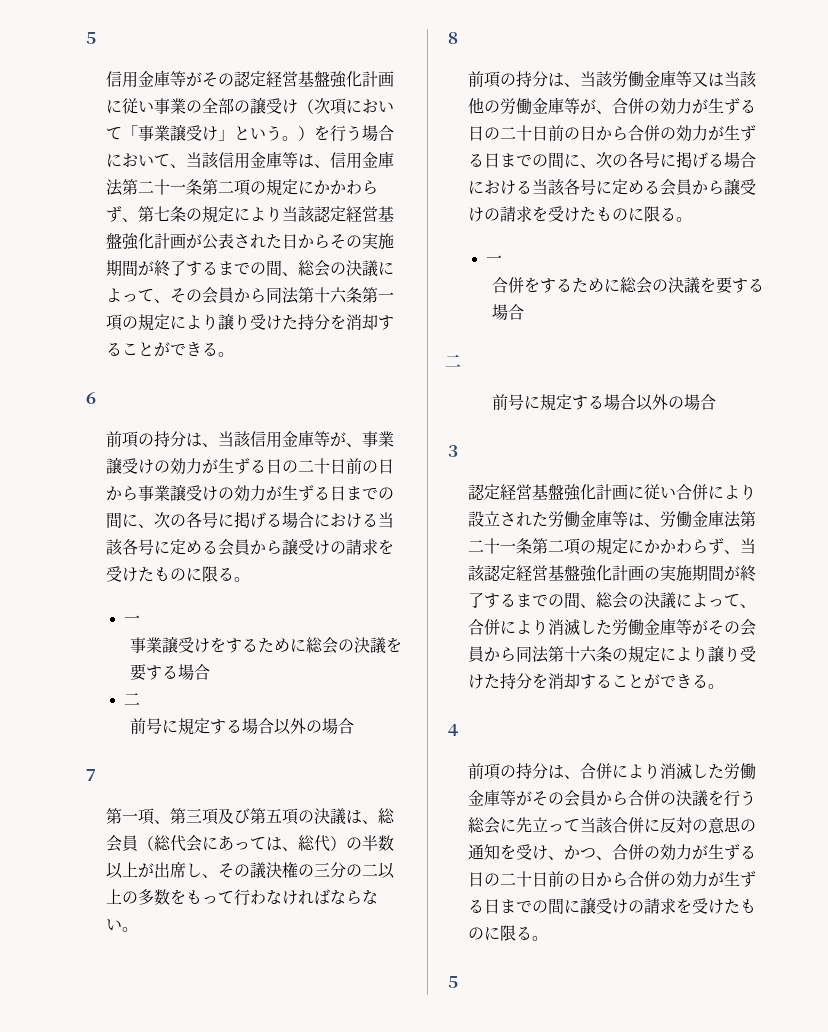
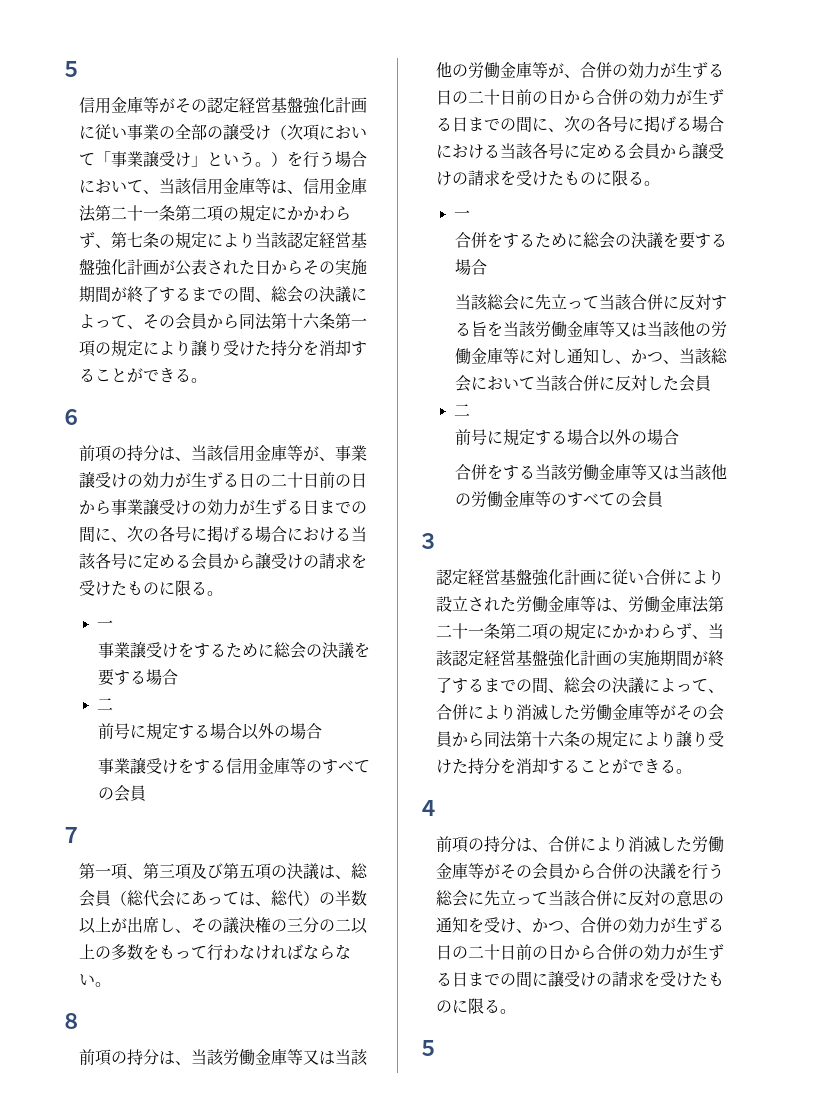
+ 事業譲受けをする信用金庫等のすべての会員
  合併をするために総会の決議を要する場合
+ 当該総会に先立って当該合併に反対する旨を当該労働金庫等又は当該他の労働金庫等に対し通知し、かつ、当該総会において当該合併に反対した会員
  二
  前号に規定する場合以外の場合
+ 合併をする当該労働金庫等又は当該他の労働金庫等のすべての会員

